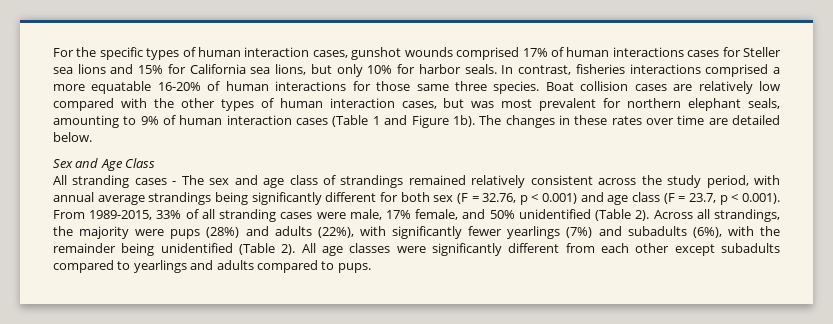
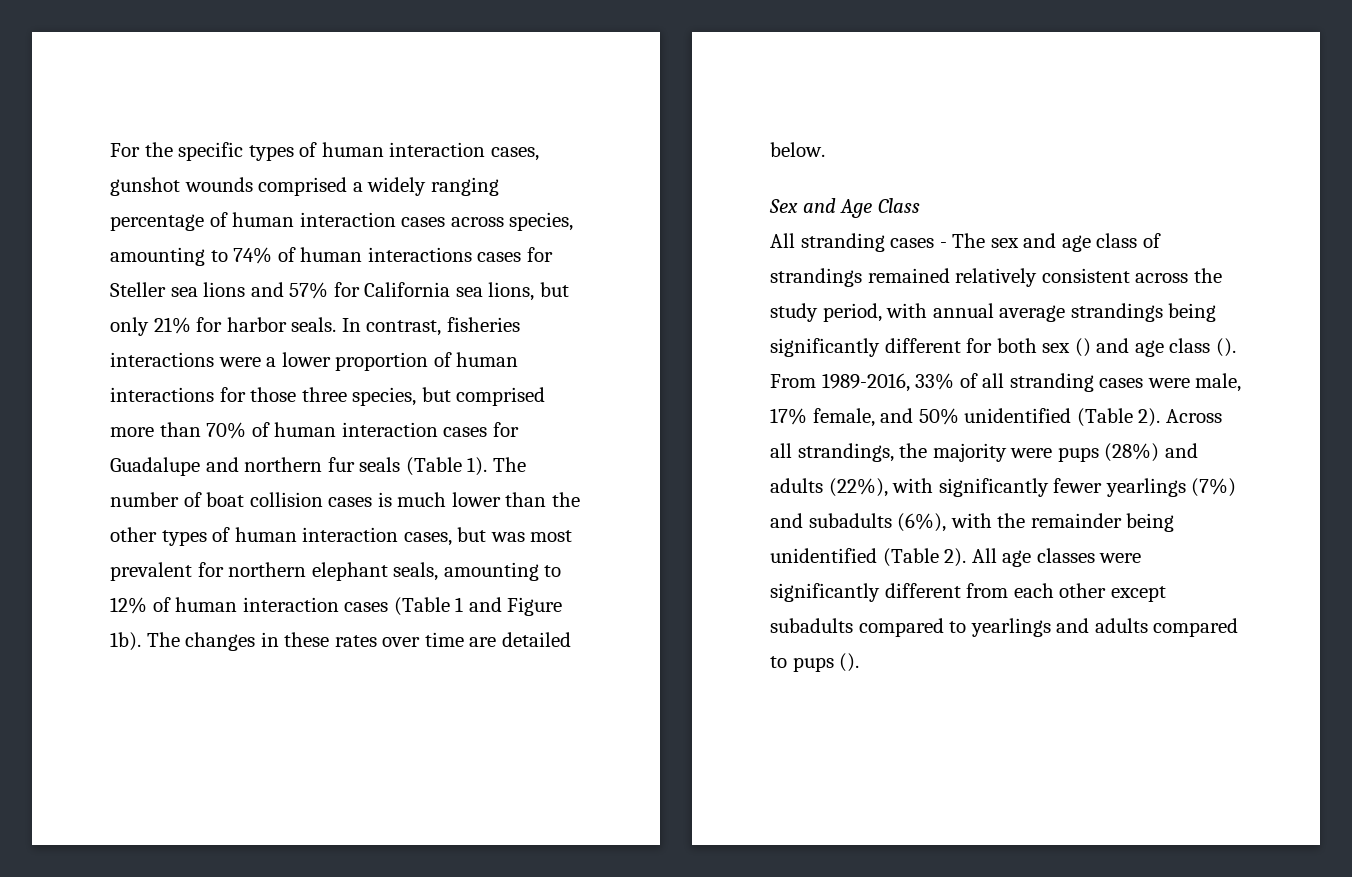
- For the specific types of human interaction cases, gunshot wounds comprised 17% of human interactions cases for Steller sea lions and 15% for California sea lions, but only 10% for harbor seals.
+ For the specific types of human interaction cases, gunshot wounds comprised a widely ranging percentage of human interaction cases across species, amounting to 74% of human interactions cases for Steller sea lions and 57% for California sea lions, but only 21% for harbor seals.
- In contrast, fisheries interactions comprised a more equatable 16-20% of human interactions for those same three species. Boat collision cases are relatively low compared with the other types of human interaction cases, but was most prevalent for northern elephant seals, amounting to 9% of human interaction cases (Table 1 and Figure 1b).
+ In contrast, fisheries interactions were a lower proportion of human interactions for those three species, but comprised more than 70% of human interaction cases for Guadalupe and northern fur seals (Table 1). The number of boat collision cases is much lower than the other types of human interaction cases, but was most prevalent for northern elephant seals, amounting to 12% of human interaction cases (Table 1 and Figure 1b).
- All stranding cases - The sex and age class of strandings remained relatively consistent across the study period, with annual average strandings being significantly different for both sex (F = 32.76, p < 0.001) and age class (F = 23.7, p < 0.001). From 1989-2015, 33% of all stranding cases were male, 17% female, and 50% unidentified (Table 2).
+ All stranding cases - The sex and age class of strandings remained relatively consistent across the study period, with annual average strandings being significantly different for both sex () and age class (). From 1989-2016, 33% of all stranding cases were male, 17% female, and 50% unidentified (Table 2).
- All age classes were significantly different from each other except subadults compared to yearlings and adults compared to pups.
+ All age classes were significantly different from each other except subadults compared to yearlings and adults compared to pups ().

